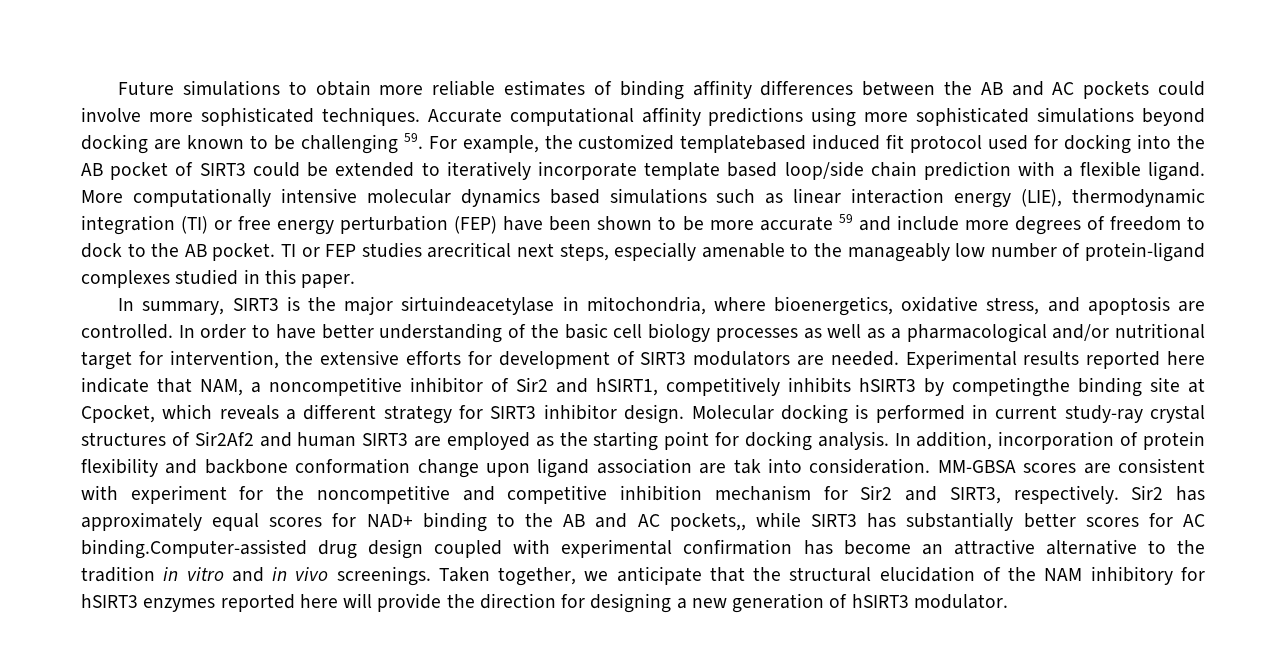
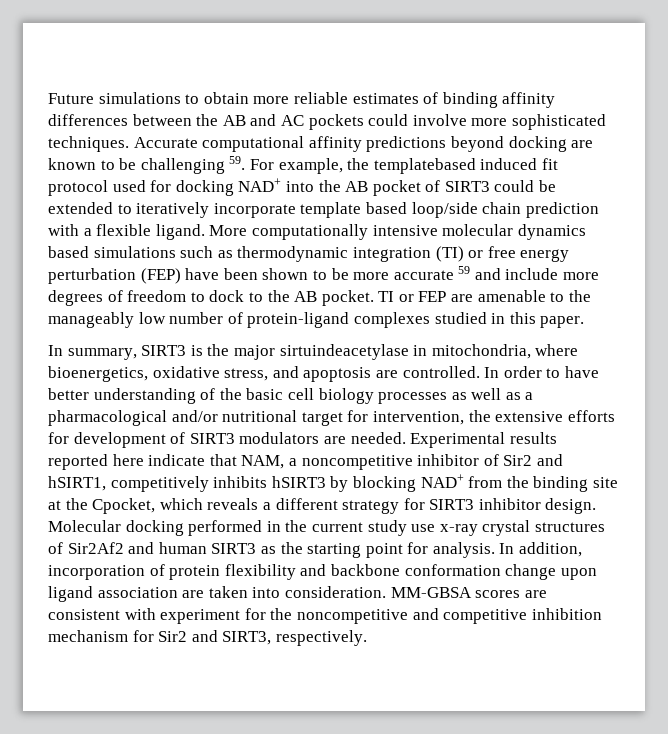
- Accurate computational affinity predictions using more sophisticated simulations beyond docking are known to be challenging 59. For example, the customized templatebased induced fit protocol used for docking into the AB pocket of SIRT3 could be extended to iteratively incorporate template based loop/side chain prediction with a flexible ligand.
+ Accurate computational affinity predictions beyond docking are known to be challenging 59. For example, the templatebased induced fit protocol used for docking NAD+ into the AB pocket of SIRT3 could be extended to iteratively incorporate template based loop/side chain prediction with a flexible ligand.
- More computationally intensive molecular dynamics based simulations such as linear interaction energy (LIE), thermodynamic integration (TI) or free energy perturbation (FEP) have been shown to be more accurate 59 and include more degrees of freedom to dock to the AB pocket.
+ More computationally intensive molecular dynamics based simulations such as thermodynamic integration (TI) or free energy perturbation (FEP) have been shown to be more accurate 59 and include more degrees of freedom to dock to the AB pocket.
- TI or FEP studies arecritical next steps, especially amenable to the manageably low number of protein-ligand complexes studied in this paper.
+ TI or FEP are amenable to the manageably low number of protein-ligand complexes studied in this paper.
- Experimental results reported here indicate that NAM, a noncompetitive inhibitor of Sir2 and hSIRT1, competitively inhibits hSIRT3 by competingthe binding site at Cpocket, which reveals a different strategy for SIRT3 inhibitor design.
+ Experimental results reported here indicate that NAM, a noncompetitive inhibitor of Sir2 and hSIRT1, competitively inhibits hSIRT3 by blocking NAD+ from the binding site at the Cpocket, which reveals a different strategy for SIRT3 inhibitor design.
- Molecular docking is performed in current study-ray crystal structures of Sir2Af2 and human SIRT3 are employed as the starting point for docking analysis.
+ Molecular docking performed in the current study use x-ray crystal structures of Sir2Af2 and human SIRT3 as the starting point for analysis.
- In addition, incorporation of protein flexibility and backbone conformation change upon ligand association are tak into consideration.
+ In addition, incorporation of protein flexibility and backbone conformation change upon ligand association are taken into consideration.
- Sir2 has approximately equal scores for NAD+ binding to the AB and AC pockets,, while SIRT3 has substantially better scores for AC binding.Computer-assisted drug design coupled with experimental confirmation has become an attractive alternative to the tradition in vitro and in vivo screenings. Taken together, we anticipate that the structural elucidation of the NAM inhibitory for hSIRT3 enzymes reported here will provide the direction for designing a new generation of hSIRT3 modulator.

